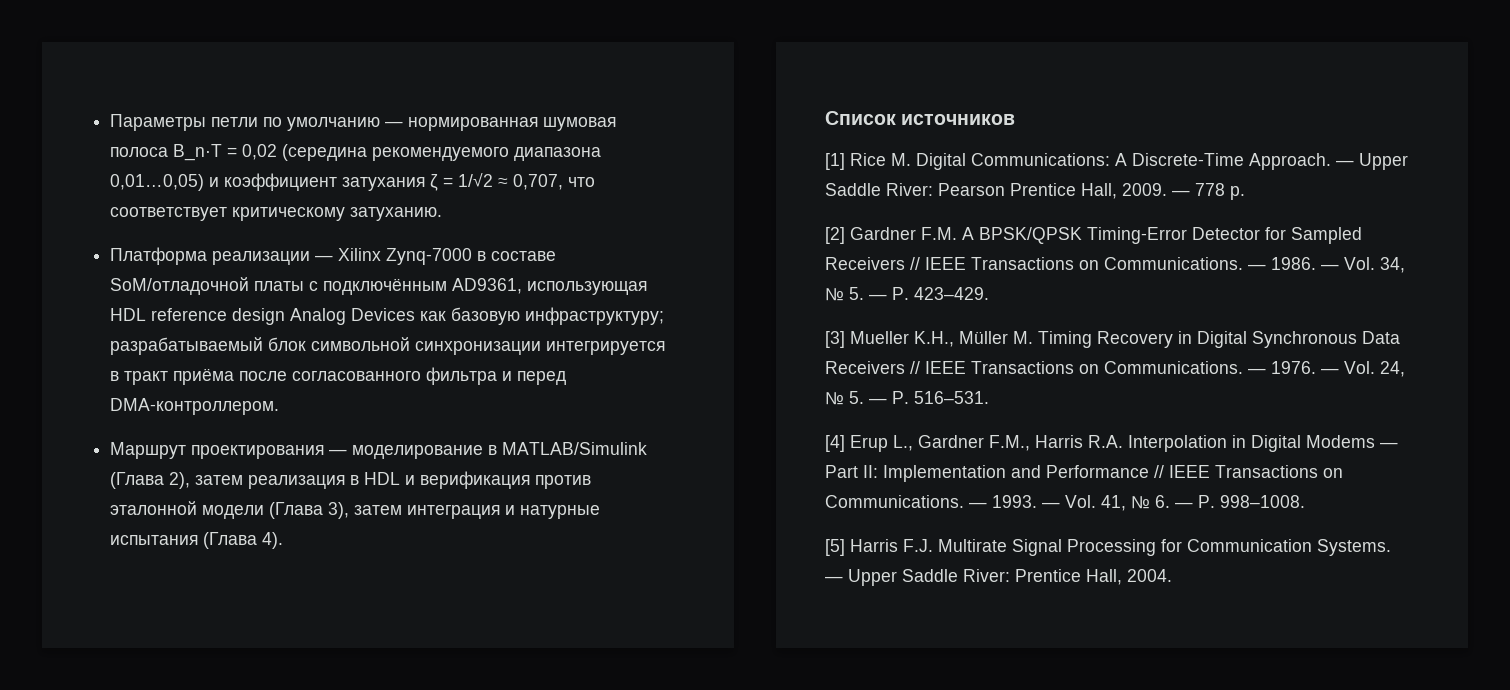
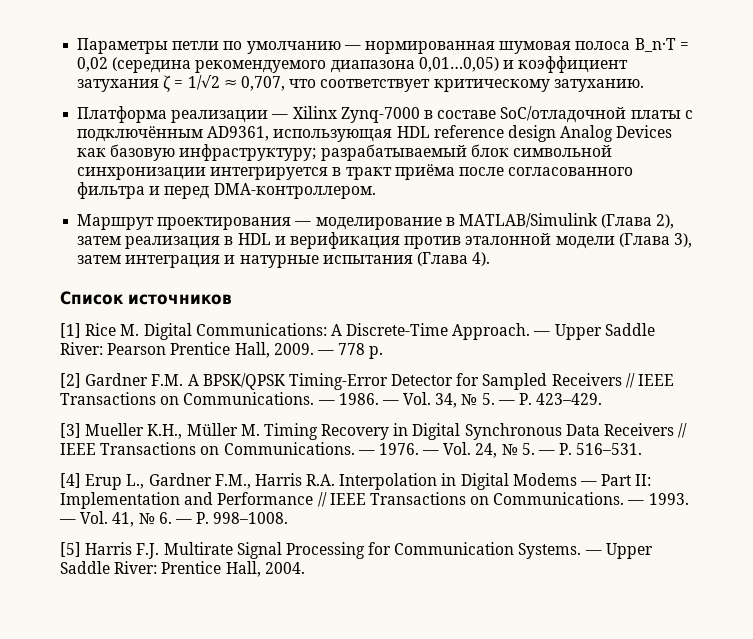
- Платформа реализации — Xilinx Zynq-7000 в составе SoM/отладочной платы с подключённым AD9361, использующая HDL reference design Analog Devices как базовую инфраструктуру; разрабатываемый блок символьной синхронизации интегрируется в тракт приёма после согласованного фильтра и перед DMA-контроллером.
+ Платформа реализации — Xilinx Zynq-7000 в составе SoC/отладочной платы с подключённым AD9361, использующая HDL reference design Analog Devices как базовую инфраструктуру; разрабатываемый блок символьной синхронизации интегрируется в тракт приёма после согласованного фильтра и перед DMA-контроллером.

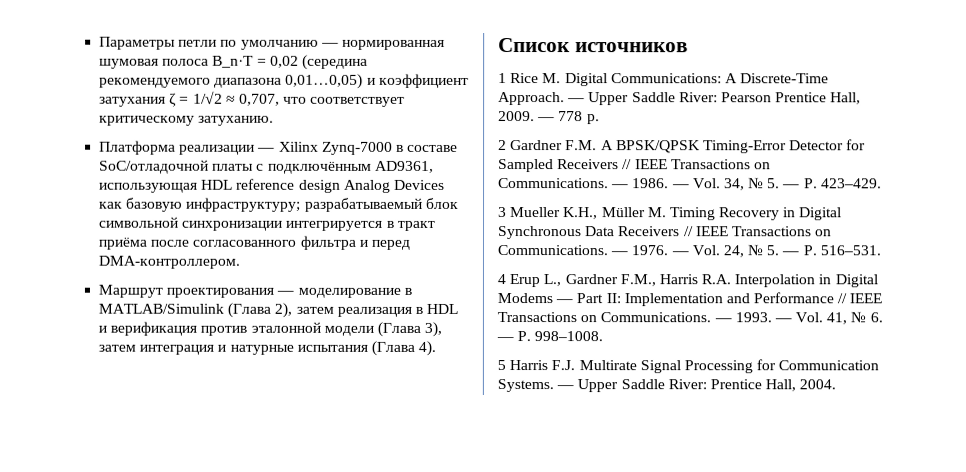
- [1] Rice M. Digital Communications: A Discrete-Time Approach.
+ 1 Rice M. Digital Communications: A Discrete-Time Approach.
- [2] Gardner F.M. A BPSK/QPSK Timing-Error Detector for Sampled Receivers // IEEE Transactions on Communications.
+ 2 Gardner F.M. A BPSK/QPSK Timing-Error Detector for Sampled Receivers // IEEE Transactions on Communications.
- [3] Mueller K.H., Müller M. Timing Recovery in Digital Synchronous Data Receivers // IEEE Transactions on Communications.
+ 3 Mueller K.H., Müller M. Timing Recovery in Digital Synchronous Data Receivers // IEEE Transactions on Communications.
- [4] Erup L., Gardner F.M., Harris R.A. Interpolation in Digital Modems — Part II: Implementation and Performance // IEEE Transactions on Communications.
+ 4 Erup L., Gardner F.M., Harris R.A. Interpolation in Digital Modems — Part II: Implementation and Performance // IEEE Transactions on Communications.
- [5] Harris F.J. Multirate Signal Processing for Communication Systems.
+ 5 Harris F.J. Multirate Signal Processing for Communication Systems.

